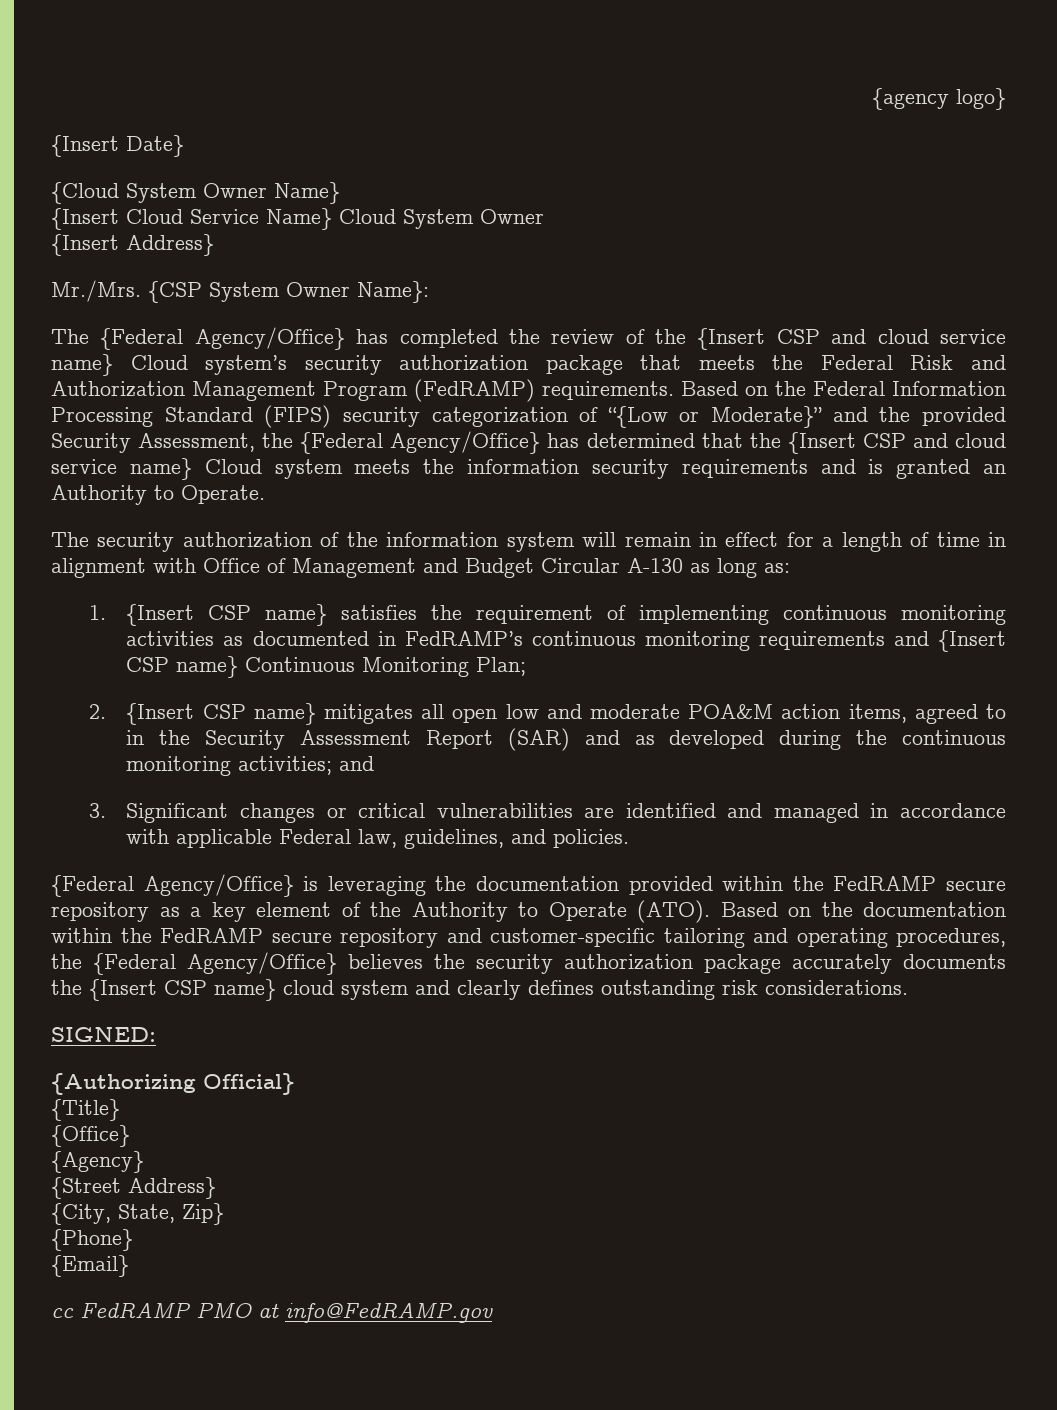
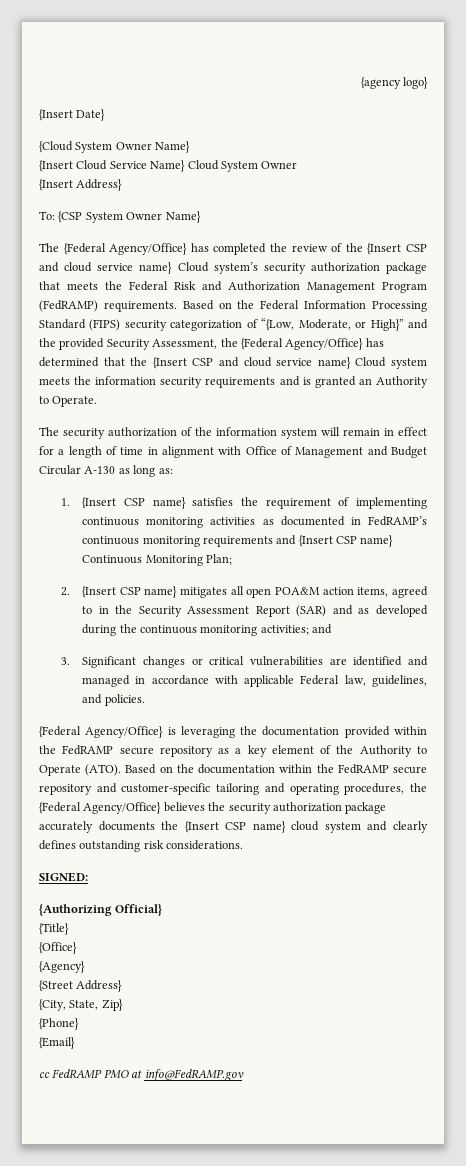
- Mr./Mrs. {CSP System Owner Name}:
+ To: {CSP System Owner Name}
- Based on the Federal Information Processing Standard (FIPS) security categorization of “{Low or Moderate}” and the provided Security Assessment, the {Federal Agency/Office} has determined that the {Insert CSP and cloud service name} Cloud system meets the information security requirements and is granted an Authority to Operate.
+ Based on the Federal Information Processing Standard (FIPS) security categorization of “{Low, Moderate, or High}” and the provided Security Assessment, the {Federal Agency/Office} has determined that the {Insert CSP and cloud service name} Cloud system meets the information security requirements and is granted an Authority to Operate.
- 2. {Insert CSP name} mitigates all open low and moderate POA&M action items, agreed to in the Security Assessment Report (SAR) and as developed during the continuous monitoring activities; and
+ 2. {Insert CSP name} mitigates all open POA&M action items, agreed to in the Security Assessment Report (SAR) and as developed during the continuous monitoring activities; and

